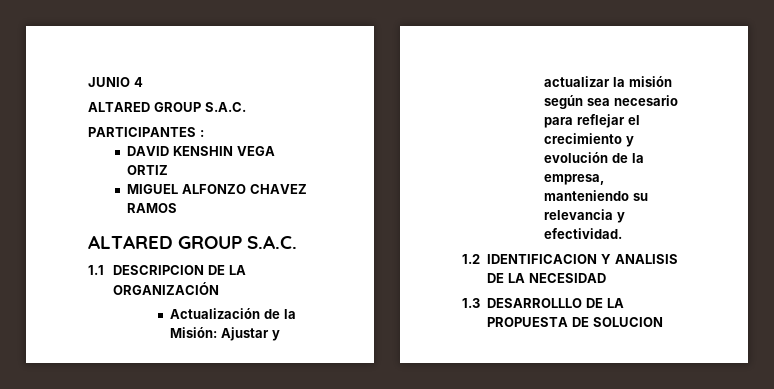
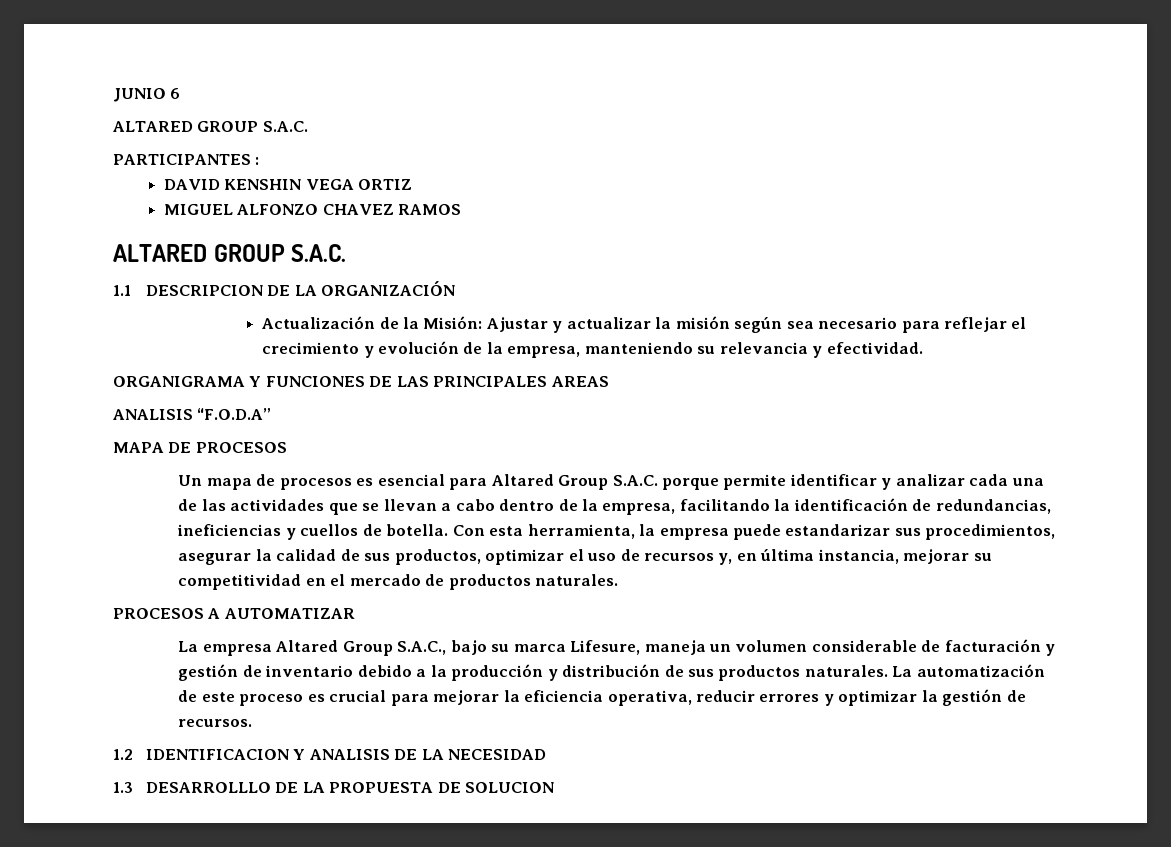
- JUNIO 4
+ JUNIO 6
+ ORGANIGRAMA Y FUNCIONES DE LAS PRINCIPALES AREAS
+ ANALISIS “F.O.D.A”
+ MAPA DE PROCESOS
+ Un mapa de procesos es esencial para Altared Group S.A.C. porque permite identificar y analizar cada una de las actividades que se llevan a cabo dentro de la empresa, facilitando la identificación de redundancias, ineficiencias y cuellos de botella. Con esta herramienta, la empresa puede estandarizar sus procedimientos, asegurar la calidad de sus productos, optimizar el uso de recursos y, en última instancia, mejorar su competitividad en el mercado de productos naturales.
+ PROCESOS A AUTOMATIZAR
+ La empresa Altared Group S.A.C., bajo su marca Lifesure, maneja un volumen considerable de facturación y gestión de inventario debido a la producción y distribución de sus productos naturales. La automatización de este proceso es crucial para mejorar la eficiencia operativa, reducir errores y optimizar la gestión de recursos.

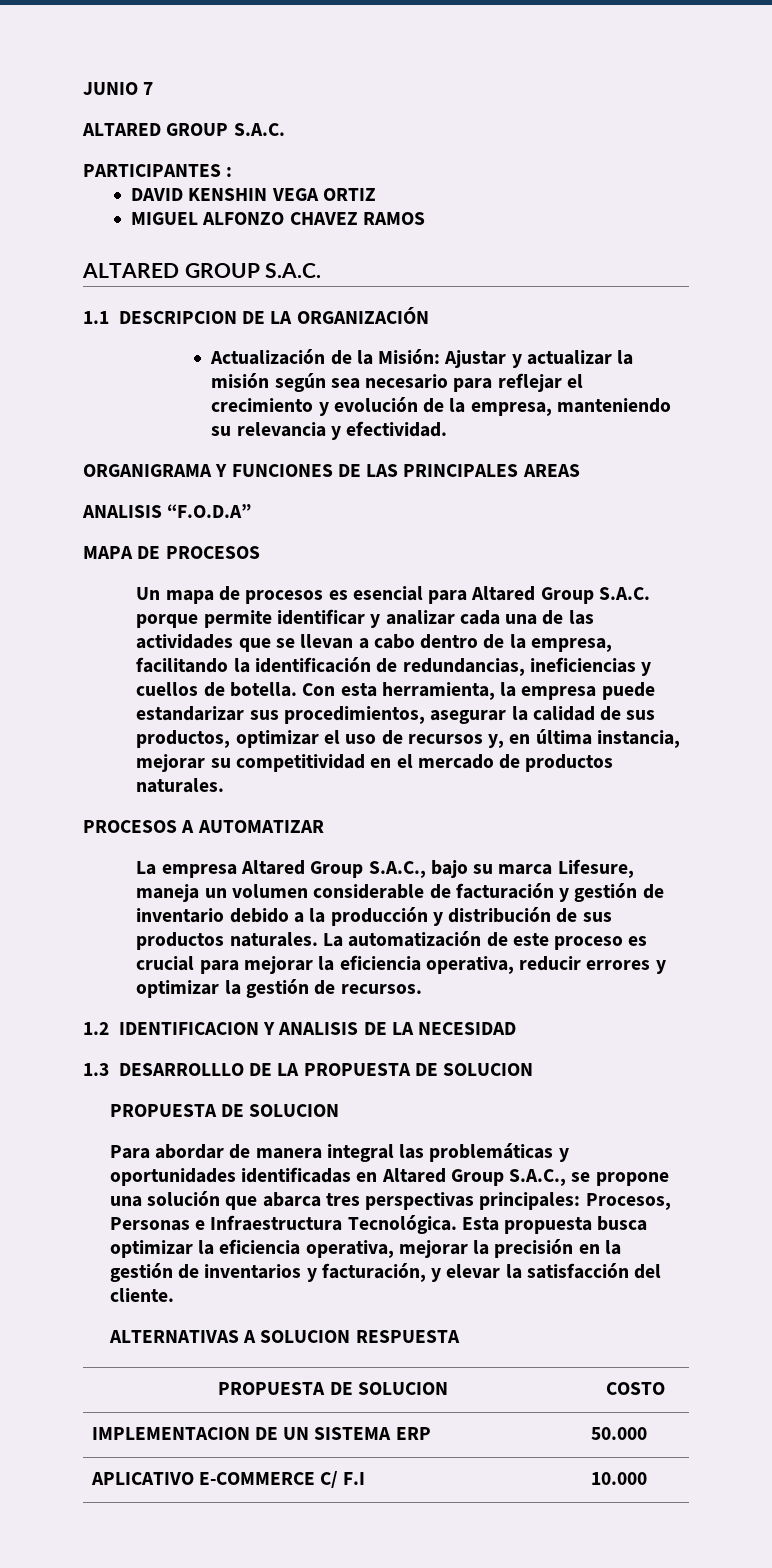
- JUNIO 6
+ JUNIO 7
  1.3 DESARROLLLO DE LA PROPUESTA DE SOLUCION
+ PROPUESTA DE SOLUCION
+ Para abordar de manera integral las problemáticas y oportunidades identificadas en Altared Group S.A.C., se propone una solución que abarca tres perspectivas principales: Procesos, Personas e Infraestructura Tecnológica. Esta propuesta busca optimizar la eficiencia operativa, mejorar la precisión en la gestión de inventarios y facturación, y elevar la satisfacción del cliente.
+ ALTERNATIVAS A SOLUCION RESPUESTA
+ PROPUESTA DE SOLUCION | COSTO
+ IMPLEMENTACION DE UN SISTEMA ERP | 50.000
+ APLICATIVO E-COMMERCE C/ F.I | 10.000

